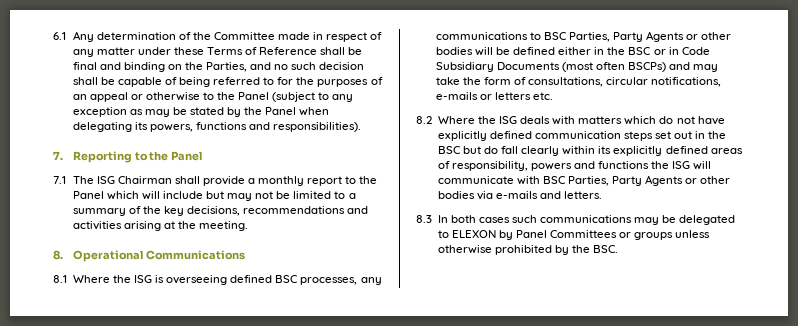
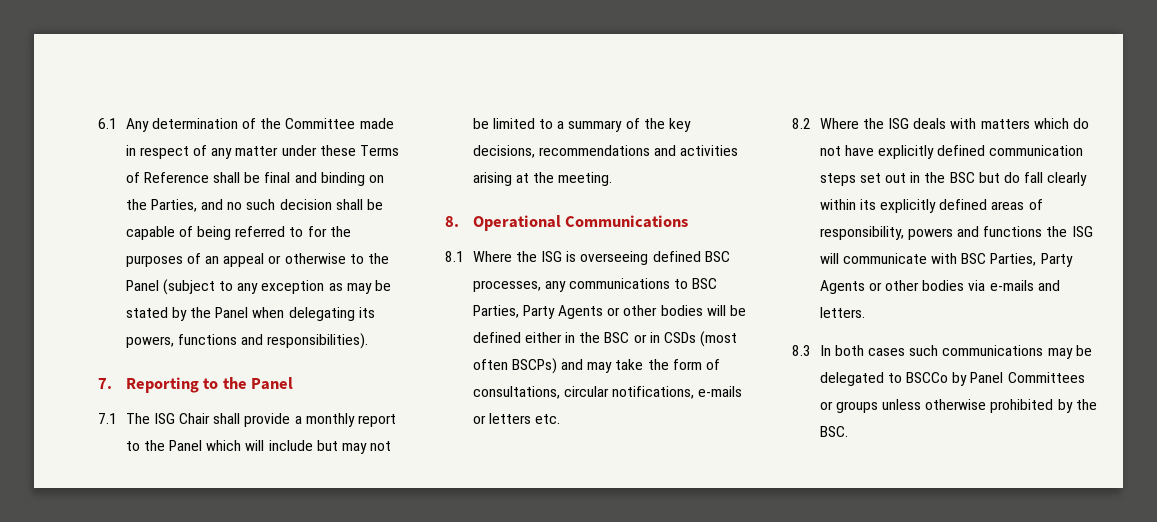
- 7.1 The ISG Chairman shall provide a monthly report to the Panel which will include but may not be limited to a summary of the key decisions, recommendations and activities arising at the meeting.
+ 7.1 The ISG Chair shall provide a monthly report to the Panel which will include but may not be limited to a summary of the key decisions, recommendations and activities arising at the meeting.
- 8.1 Where the ISG is overseeing defined BSC processes, any communications to BSC Parties, Party Agents or other bodies will be defined either in the BSC or in Code Subsidiary Documents (most often BSCPs) and may take the form of consultations, circular notifications, e-mails or letters etc.
+ 8.1 Where the ISG is overseeing defined BSC processes, any communications to BSC Parties, Party Agents or other bodies will be defined either in the BSC or in CSDs (most often BSCPs) and may take the form of consultations, circular notifications, e-mails or letters etc.
- 8.3 In both cases such communications may be delegated to ELEXON by Panel Committees or groups unless otherwise prohibited by the BSC.
+ 8.3 In both cases such communications may be delegated to BSCCo by Panel Committees or groups unless otherwise prohibited by the BSC.

